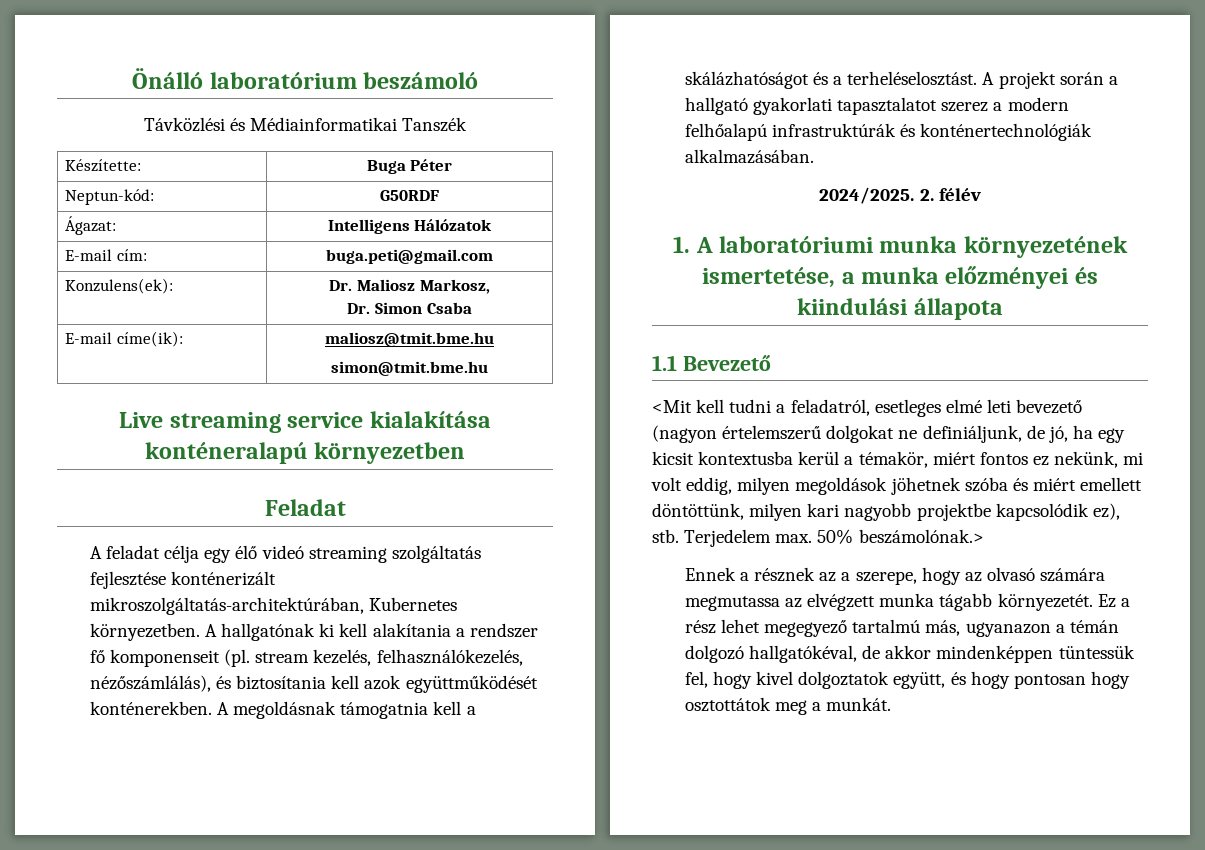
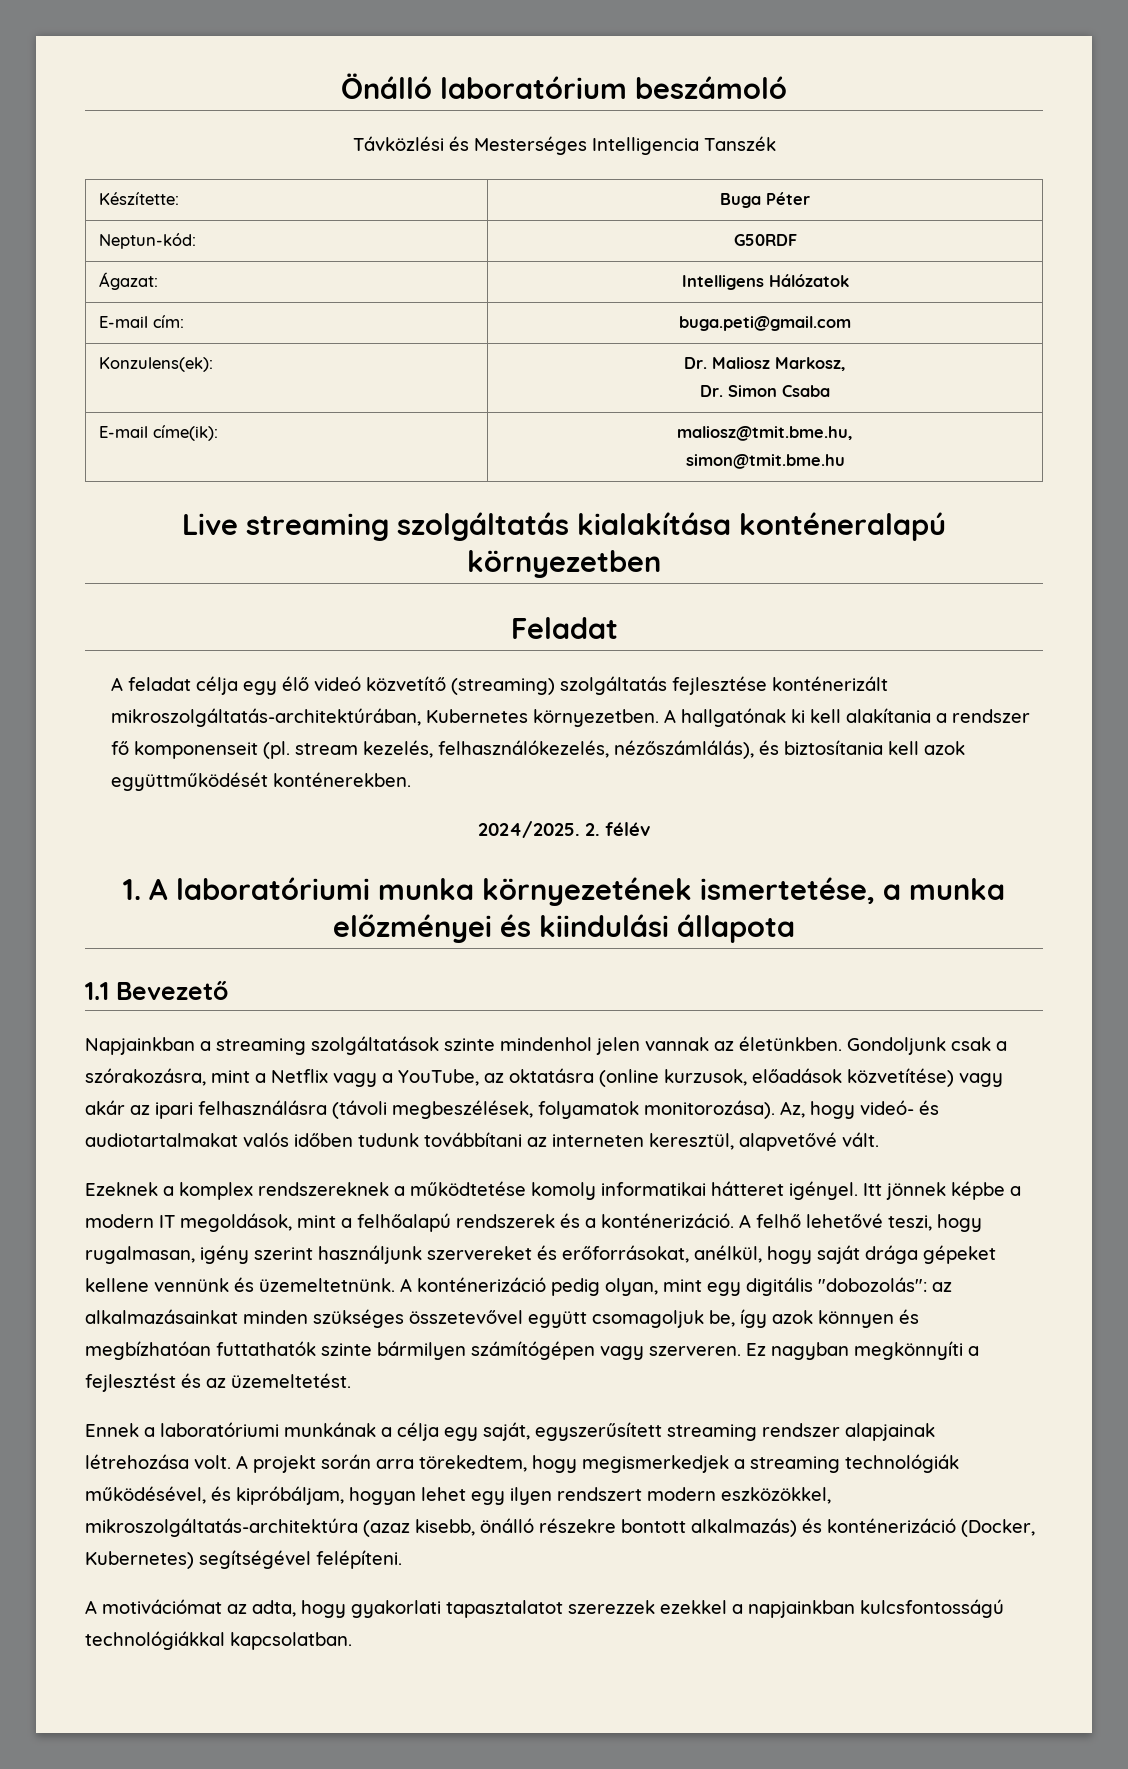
- Távközlési és Médiainformatikai Tanszék
+ Távközlési és Mesterséges Intelligencia Tanszék
- E-mail címe(ik): | maliosz@tmit.bme.hu
+ E-mail címe(ik): | maliosz@tmit.bme.hu,
- Live streaming service kialakítása konténeralapú környezetben
+ Live streaming szolgáltatás kialakítása konténeralapú környezetben
- A feladat célja egy élő videó streaming szolgáltatás fejlesztése konténerizált mikroszolgáltatás-architektúrában, Kubernetes környezetben.
+ A feladat célja egy élő videó közvetítő (streaming) szolgáltatás fejlesztése konténerizált mikroszolgáltatás-architektúrában, Kubernetes környezetben.
- A megoldásnak támogatnia kell a skálázhatóságot és a terheléselosztást. A projekt során a hallgató gyakorlati tapasztalatot szerez a modern felhőalapú infrastruktúrák és konténertechnológiák alkalmazásában.
- <Mit kell tudni a feladatról, esetleges elmé leti bevezető (nagyon értelemszerű dolgokat ne definiáljunk, de jó, ha egy kicsit kontextusba kerül a témakör, miért fontos ez nekünk, mi volt eddig, milyen megoldások jöhetnek szóba és miért emellett döntöttünk, milyen kari nagyobb projektbe kapcsolódik ez), stb. Terjedelem max. 50% beszámolónak.>
- Ennek a résznek az a szerepe, hogy az olvasó számára megmutassa az elvégzett munka tágabb környezetét. Ez a rész lehet megegyező tartalmú más, ugyanazon a témán dolgozó hallgatókéval, de akkor mindenképpen tüntessük fel, hogy kivel dolgoztatok együtt, és hogy pontosan hogy osztottátok meg a munkát.
+ Napjainkban a streaming szolgáltatások szinte mindenhol jelen vannak az életünkben. Gondoljunk csak a szórakozásra, mint a Netflix vagy a YouTube, az oktatásra (online kurzusok, előadások közvetítése) vagy akár az ipari felhasználásra (távoli megbeszélések, folyamatok monitorozása). Az, hogy videó- és audiotartalmakat valós időben tudunk továbbítani az interneten keresztül, alapvetővé vált.
+ Ezeknek a komplex rendszereknek a működtetése komoly informatikai hátteret igényel. Itt jönnek képbe a modern IT megoldások, mint a felhőalapú rendszerek és a konténerizáció. A felhő lehetővé teszi, hogy rugalmasan, igény szerint használjunk szervereket és erőforrásokat, anélkül, hogy saját drága gépeket kellene vennünk és üzemeltetnünk. A konténerizáció pedig olyan, mint egy digitális "dobozolás": az alkalmazásainkat minden szükséges összetevővel együtt csomagoljuk be, így azok könnyen és megbízhatóan futtathatók szinte bármilyen számítógépen vagy szerveren. Ez nagyban megkönnyíti a fejlesztést és az üzemeltetést.
+ Ennek a laboratóriumi munkának a célja egy saját, egyszerűsített streaming rendszer alapjainak létrehozása volt. A projekt során arra törekedtem, hogy megismerkedjek a streaming technológiák működésével, és kipróbáljam, hogyan lehet egy ilyen rendszert modern eszközökkel, mikroszolgáltatás-architektúra (azaz kisebb, önálló részekre bontott alkalmazás) és konténerizáció (Docker, Kubernetes) segítségével felépíteni.
+ A motivációmat az adta, hogy gyakorlati tapasztalatot szerezzek ezekkel a napjainkban kulcsfontosságú technológiákkal kapcsolatban.

